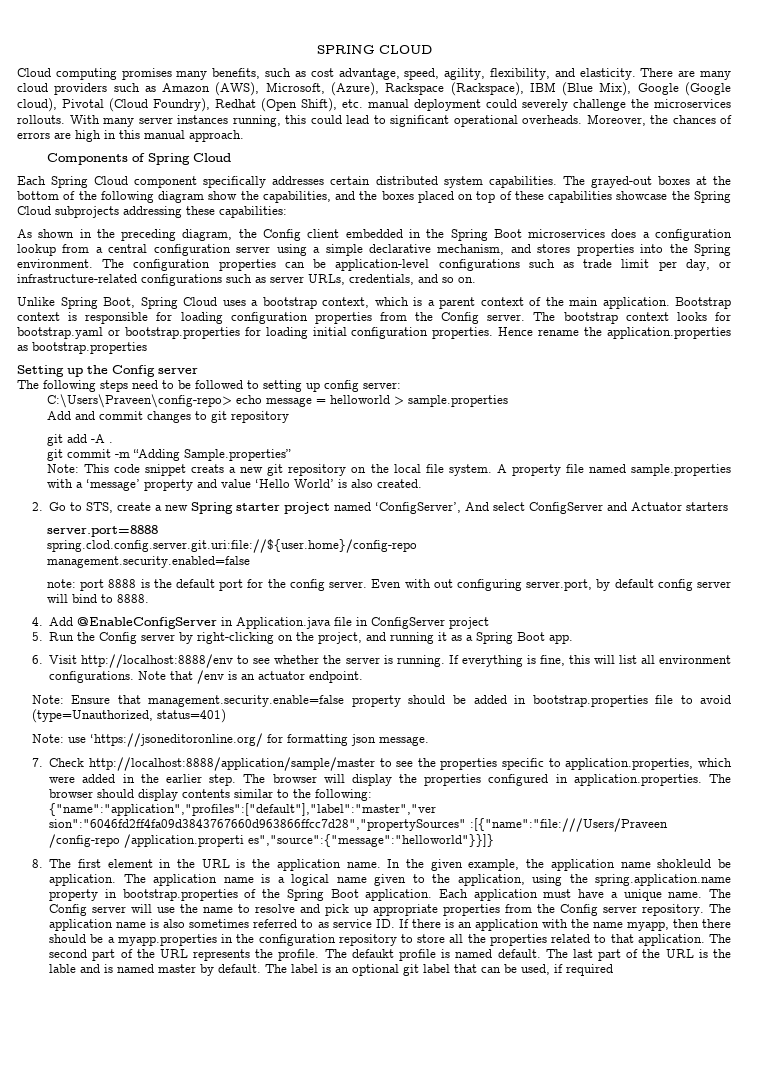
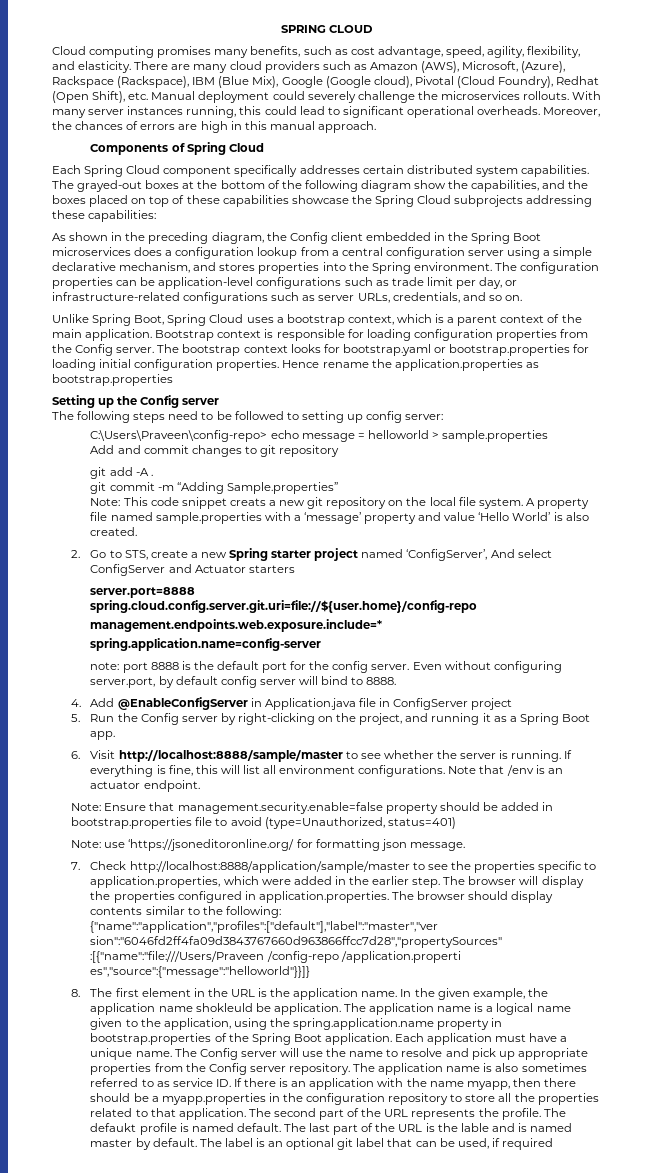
- There are many cloud providers such as Amazon (AWS), Microsoft, (Azure), Rackspace (Rackspace), IBM (Blue Mix), Google (Google cloud), Pivotal (Cloud Foundry), Redhat (Open Shift), etc. manual deployment could severely challenge the microservices rollouts.
+ There are many cloud providers such as Amazon (AWS), Microsoft, (Azure), Rackspace (Rackspace), IBM (Blue Mix), Google (Google cloud), Pivotal (Cloud Foundry), Redhat (Open Shift), etc. Manual deployment could severely challenge the microservices rollouts.
- spring.clod.config.server.git.uri:file://${user.home}/config-repo
- management.security.enabled=false
+ spring.cloud.config.server.git.uri=file://${user.home}/config-repo
+ management.endpoints.web.exposure.include=*
+ spring.application.name=config-server
- Even with out configuring server.port, by default config server will bind to 8888.
+ Even without configuring server.port, by default config server will bind to 8888.
- 6. Visit http://localhost:8888/env to see whether the server is running.
+ 6. Visit http://localhost:8888/sample/master to see whether the server is running.

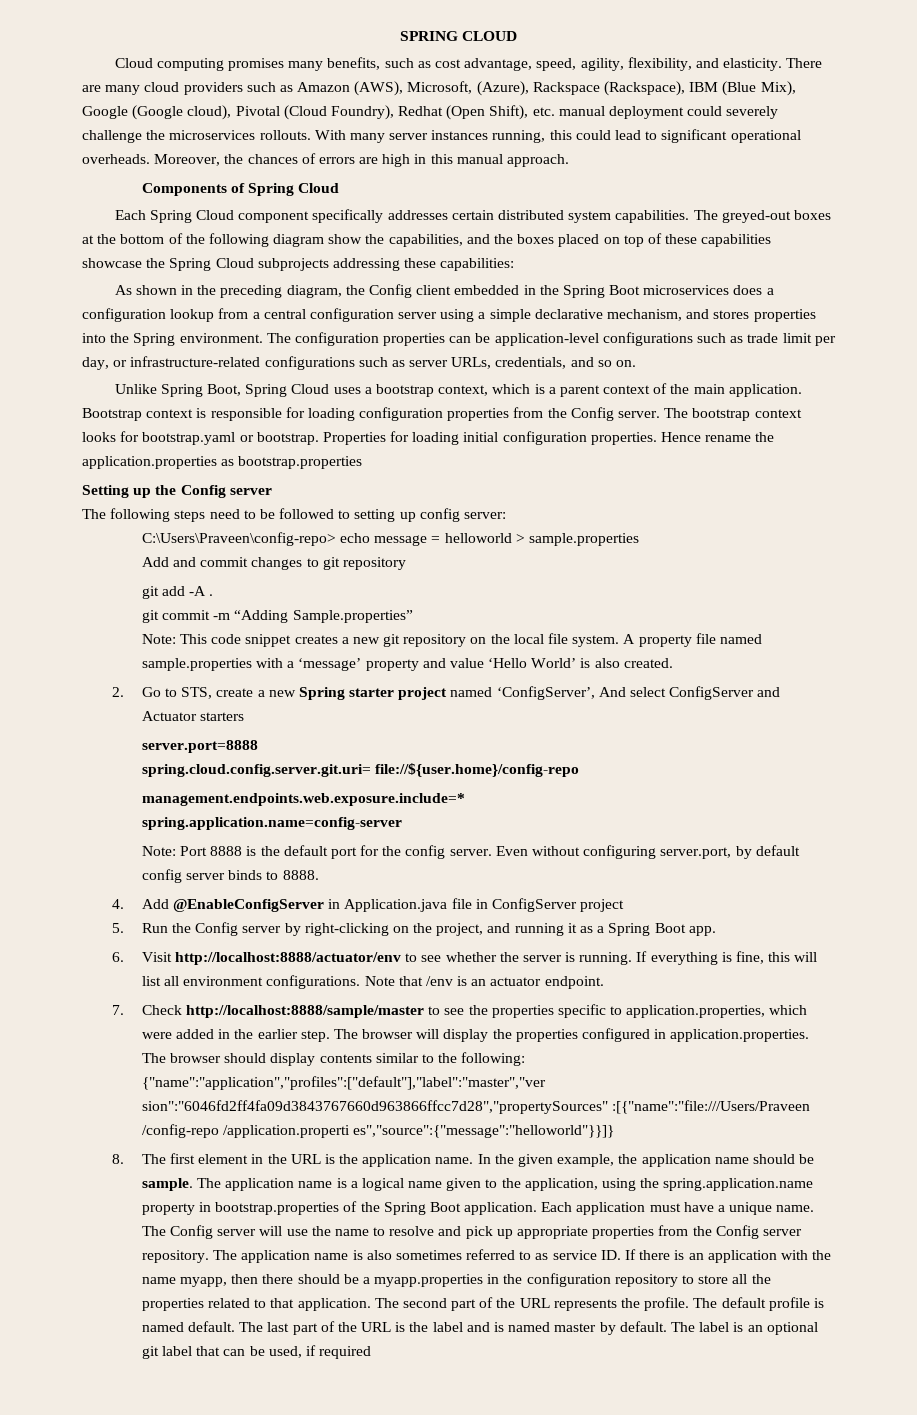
- There are many cloud providers such as Amazon (AWS), Microsoft, (Azure), Rackspace (Rackspace), IBM (Blue Mix), Google (Google cloud), Pivotal (Cloud Foundry), Redhat (Open Shift), etc. Manual deployment could severely challenge the microservices rollouts.
+ There are many cloud providers such as Amazon (AWS), Microsoft, (Azure), Rackspace (Rackspace), IBM (Blue Mix), Google (Google cloud), Pivotal (Cloud Foundry), Redhat (Open Shift), etc. manual deployment could severely challenge the microservices rollouts.
- The grayed-out boxes at the bottom of the following diagram show the capabilities, and the boxes placed on top of these capabilities showcase the Spring Cloud subprojects addressing these capabilities:
+ The greyed-out boxes at the bottom of the following diagram show the capabilities, and the boxes placed on top of these capabilities showcase the Spring Cloud subprojects addressing these capabilities:
- The bootstrap context looks for bootstrap.yaml or bootstrap.properties for loading initial configuration properties.
+ The bootstrap context looks for bootstrap.yaml or bootstrap. Properties for loading initial configuration properties.
- Note: This code snippet creats a new git repository on the local file system.
+ Note: This code snippet creates a new git repository on the local file system.
- spring.cloud.config.server.git.uri=file://${user.home}/config-repo
+ spring.cloud.config.server.git.uri= file://${user.home}/config-repo
- note: port 8888 is the default port for the config server.
+ Note: Port 8888 is the default port for the config server.
- Even without configuring server.port, by default config server will bind to 8888.
+ Even without configuring server.port, by default config server binds to 8888.
- 6. Visit http://localhost:8888/sample/master to see whether the server is running.
+ 6. Visit http://localhost:8888/actuator/env to see whether the server is running.
- Note: Ensure that management.security.enable=false property should be added in bootstrap.properties file to avoid (type=Unauthorized, status=401)
- Note: use ‘https://jsoneditoronline.org/ for formatting json message.
- 7. Check http://localhost:8888/application/sample/master to see the properties specific to application.properties, which were added in the earlier step.
+ 7. Check http://localhost:8888/sample/master to see the properties specific to application.properties, which were added in the earlier step.
- In the given example, the application name shokleuld be application.
+ In the given example, the application name should be sample.
- The defaukt profile is named default.
+ The default profile is named default.
- The last part of the URL is the lable and is named master by default.
+ The last part of the URL is the label and is named master by default.

